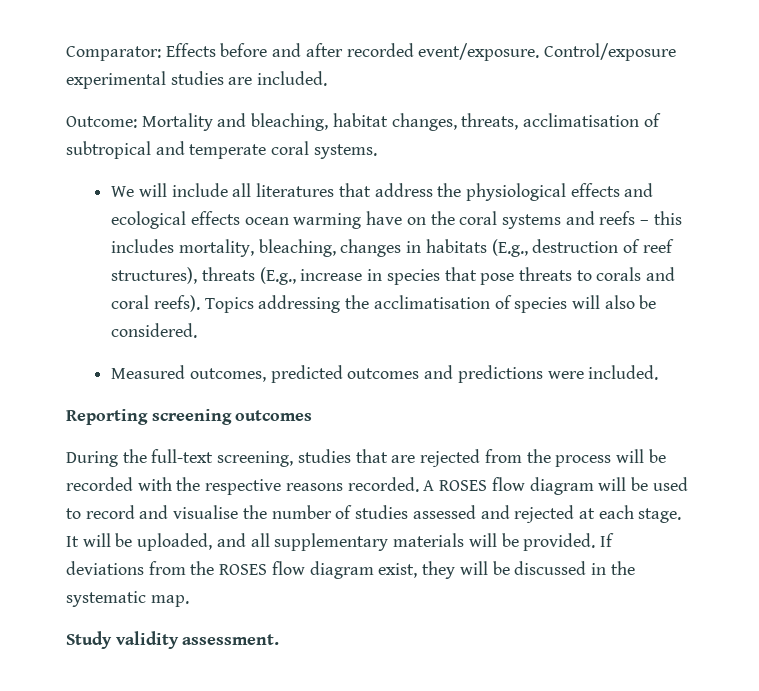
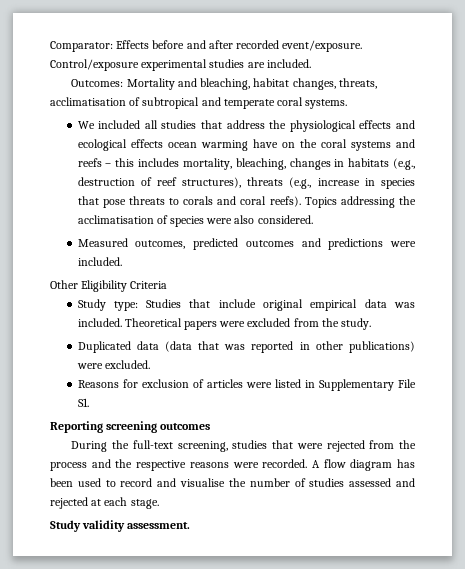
- Outcome: Mortality and bleaching, habitat changes, threats, acclimatisation of subtropical and temperate coral systems.
+ Outcomes: Mortality and bleaching, habitat changes, threats, acclimatisation of subtropical and temperate coral systems.
- We will include all literatures that address the physiological effects and ecological effects ocean warming have on the coral systems and reefs – this includes mortality, bleaching, changes in habitats (E.g., destruction of reef structures), threats (E.g., increase in species that pose threats to corals and coral reefs).
+ We included all studies that address the physiological effects and ecological effects ocean warming have on the coral systems and reefs – this includes mortality, bleaching, changes in habitats (e.g., destruction of reef structures), threats (e.g., increase in species that pose threats to corals and coral reefs).
- Topics addressing the acclimatisation of species will also be considered.
+ Topics addressing the acclimatisation of species were also considered.
+ Other Eligibility Criteria
+ Study type: Studies that include original empirical data was included. Theoretical papers were excluded from the study.
+ Duplicated data (data that was reported in other publications) were excluded.
+ Reasons for exclusion of articles were listed in Supplementary File S1.
- During the full-text screening, studies that are rejected from the process will be recorded with the respective reasons recorded.
+ During the full-text screening, studies that were rejected from the process and the respective reasons were recorded.
- A ROSES flow diagram will be used to record and visualise the number of studies assessed and rejected at each stage. It will be uploaded, and all supplementary materials will be provided. If deviations from the ROSES flow diagram exist, they will be discussed in the systematic map.
+ A flow diagram has been used to record and visualise the number of studies assessed and rejected at each stage.

